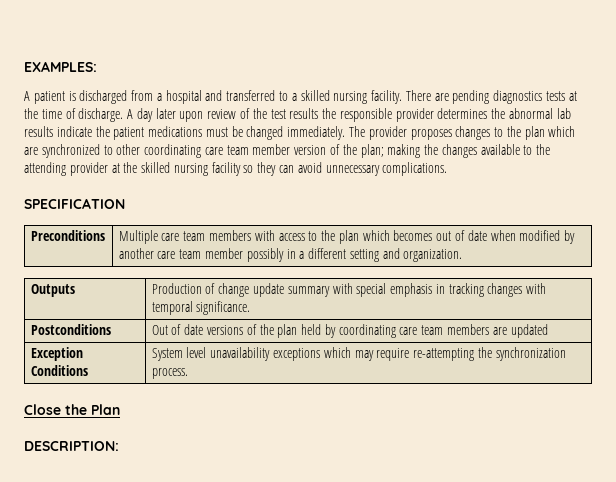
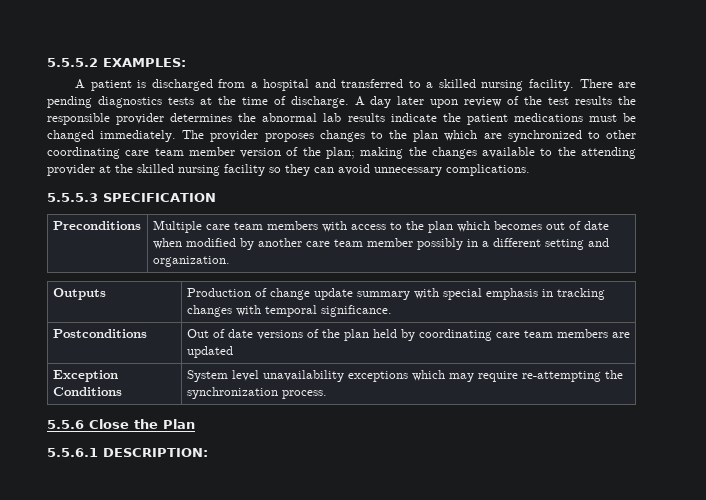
- EXAMPLES:
+ 5.5.5.2 EXAMPLES:
- SPECIFICATION
+ 5.5.5.3 SPECIFICATION
- Close the Plan
+ 5.5.6 Close the Plan
- DESCRIPTION:
+ 5.5.6.1 DESCRIPTION:

